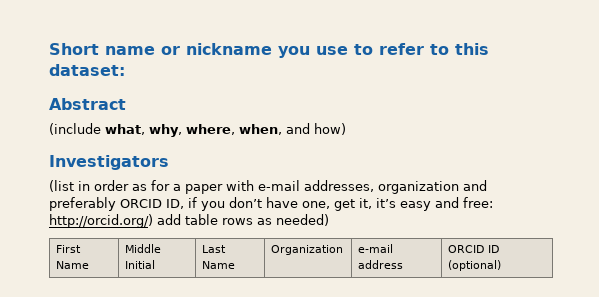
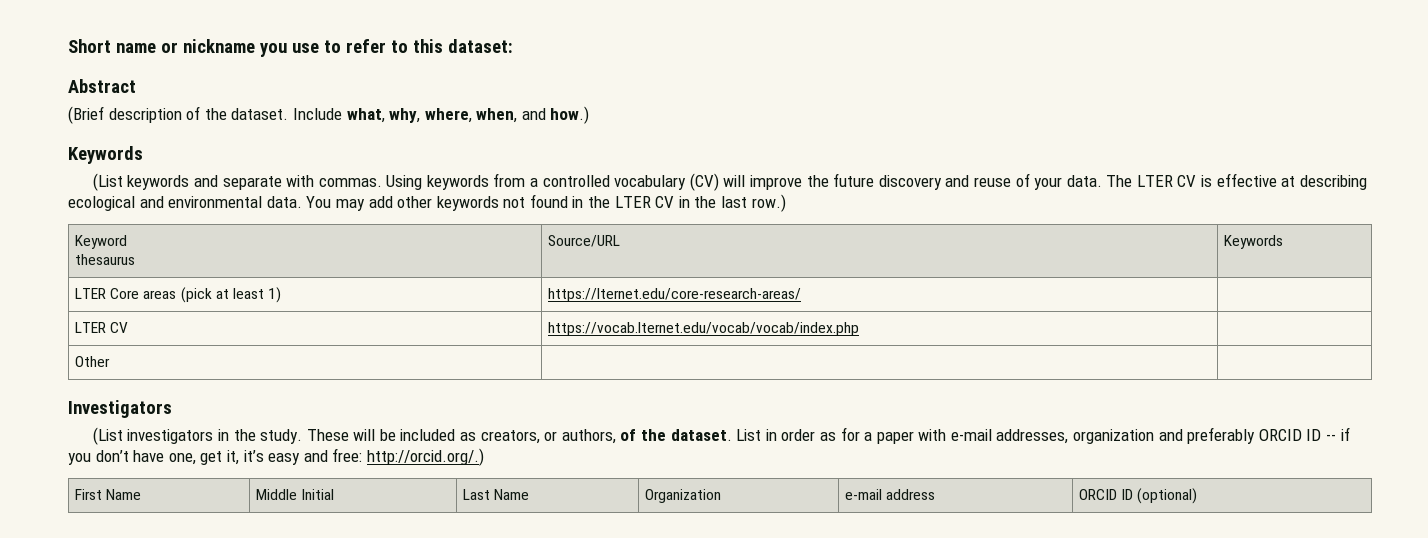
- (include what, why, where, when, and how)
+ (Brief description of the dataset. Include what, why, where, when, and how.)
+ Keywords
+ (List keywords and separate with commas. Using keywords from a controlled vocabulary (CV) will improve the future discovery and reuse of your data. The LTER CV is effective at describing ecological and environmental data. You may add other keywords not found in the LTER CV in the last row.)
+ Keyword
+ thesaurus | Source/URL | Keywords
+ LTER Core areas (pick at least 1) | https://lternet.edu/core-research-areas/ |
+ LTER CV | https://vocab.lternet.edu/vocab/vocab/index.php |
+ Other | |
  Investigators
- (list in order as for a paper with e-mail addresses, organization and preferably ORCID ID, if you don’t have one, get it, it’s easy and free: http://orcid.org/) add table rows as needed)
+ (List investigators in the study. These will be included as creators, or authors, of the dataset. List in order as for a paper with e-mail addresses, organization and preferably ORCID ID -- if you don’t have one, get it, it’s easy and free: http://orcid.org/.)

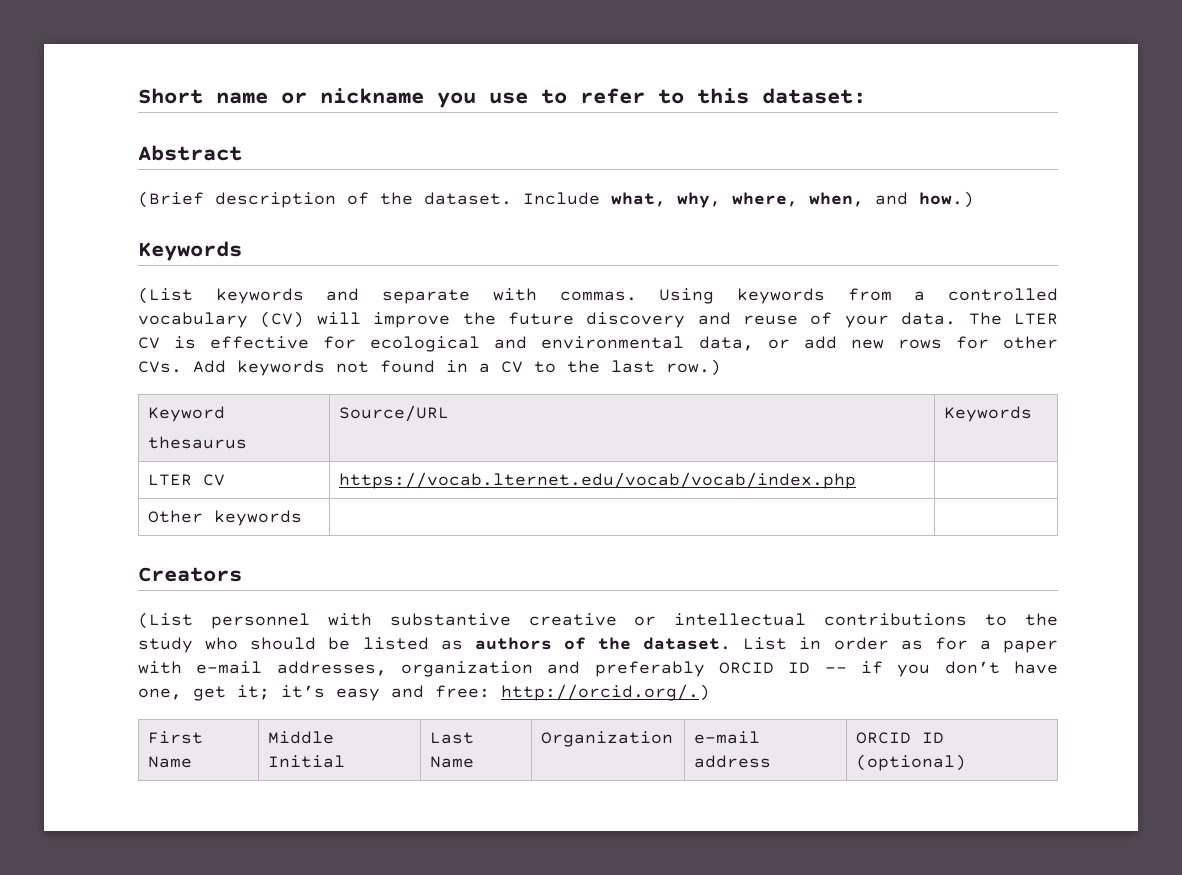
- The LTER CV is effective at describing ecological and environmental data. You may add other keywords not found in the LTER CV in the last row.)
+ The LTER CV is effective for ecological and environmental data, or add new rows for other CVs. Add keywords not found in a CV to the last row.)
- LTER Core areas (pick at least 1) | https://lternet.edu/core-research-areas/ |
- Other | |
- Investigators
- (List investigators in the study. These will be included as creators, or authors, of the dataset.
+ Other keywords | |
+ Creators
+ (List personnel with substantive creative or intellectual contributions to the study who should be listed as authors of the dataset.
- List in order as for a paper with e-mail addresses, organization and preferably ORCID ID -- if you don’t have one, get it, it’s easy and free: http://orcid.org/.)
+ List in order as for a paper with e-mail addresses, organization and preferably ORCID ID -- if you don’t have one, get it; it’s easy and free: http://orcid.org/.)

